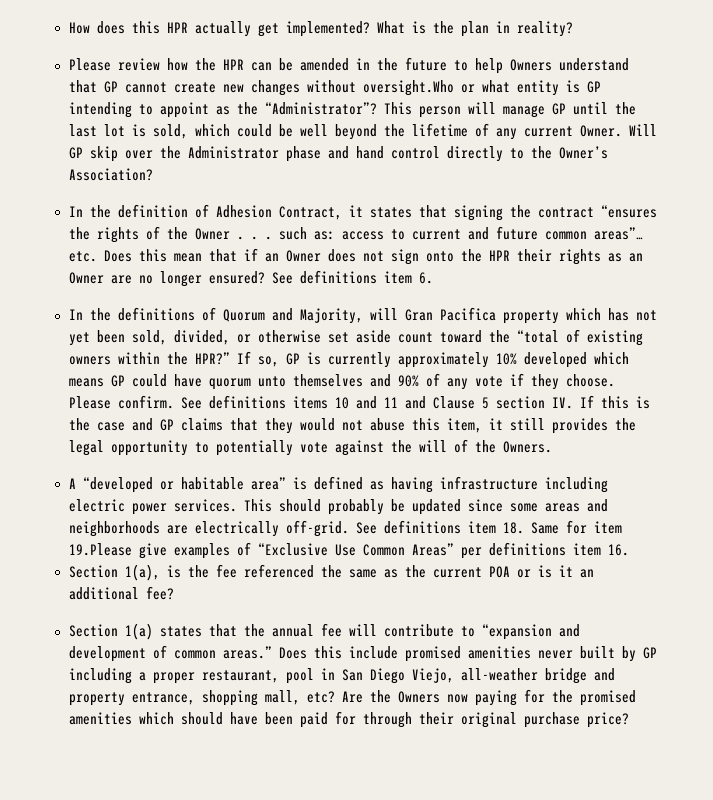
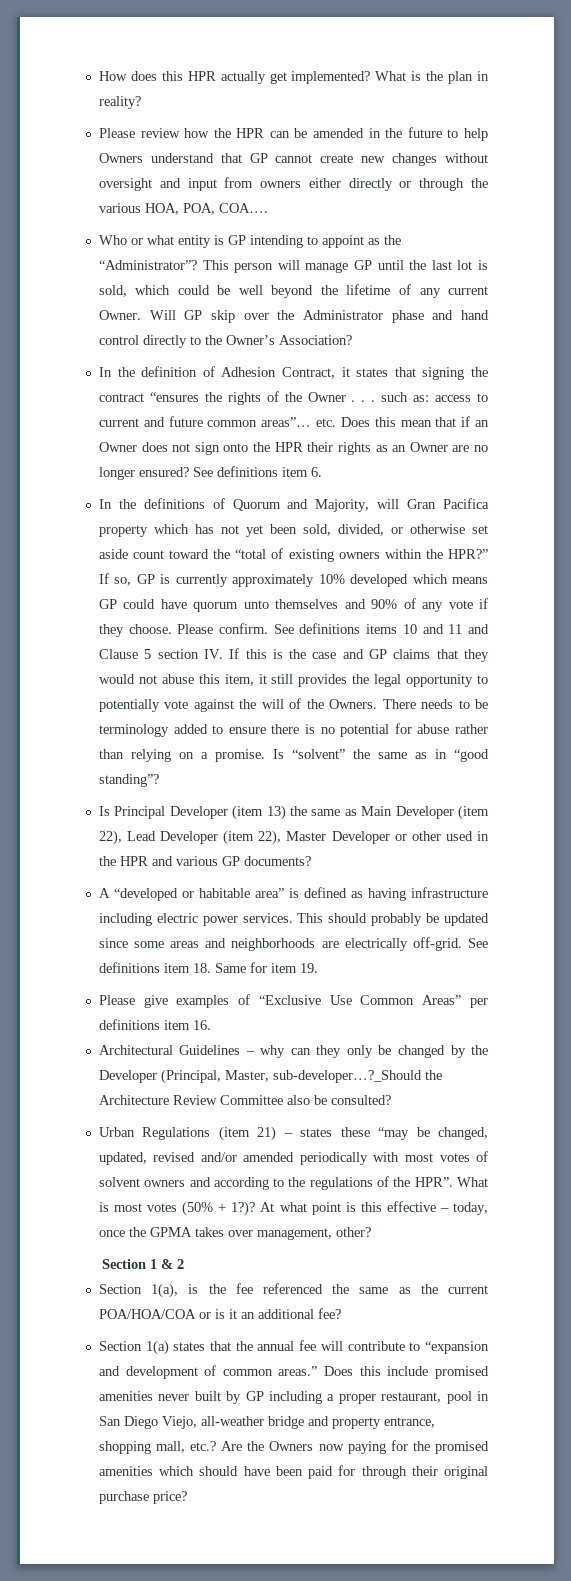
- Please review how the HPR can be amended in the future to help Owners understand that GP cannot create new changes without oversight.Who or what entity is GP intending to appoint as the “Administrator”?
+ Please review how the HPR can be amended in the future to help Owners understand that GP cannot create new changes without oversight and input from owners either directly or through the various HOA, POA, COA….
+ Who or what entity is GP intending to appoint as the “Administrator”?
+ There needs to be terminology added to ensure there is no potential for abuse rather than relying on a promise. Is “solvent” the same as in “good standing”?
+ Is Principal Developer (item 13) the same as Main Developer (item 22), Lead Developer (item 22), Master Developer or other used in the HPR and various GP documents?
- See definitions item 18. Same for item 19.Please give examples of “Exclusive Use Common Areas” per definitions item 16.
+ See definitions item 18. Same for item 19.
+ Please give examples of “Exclusive Use Common Areas” per definitions item 16.
+ Architectural Guidelines – why can they only be changed by the Developer (Principal, Master, sub-developer…?_Should the Architecture Review Committee also be consulted?
+ Urban Regulations (item 21) – states these “may be changed, updated, revised and/or amended periodically with most votes of solvent owners and according to the regulations of the HPR”. What is most votes (50% + 1?)? At what point is this effective – today, once the GPMA takes over management, other?
+ Section 1 & 2
- Section 1(a), is the fee referenced the same as the current POA or is it an additional fee?
+ Section 1(a), is the fee referenced the same as the current POA/HOA/COA or is it an additional fee?
- Does this include promised amenities never built by GP including a proper restaurant, pool in San Diego Viejo, all-weather bridge and property entrance, shopping mall, etc?
+ Does this include promised amenities never built by GP including a proper restaurant, pool in San Diego Viejo, all-weather bridge and property entrance, shopping mall, etc.?

